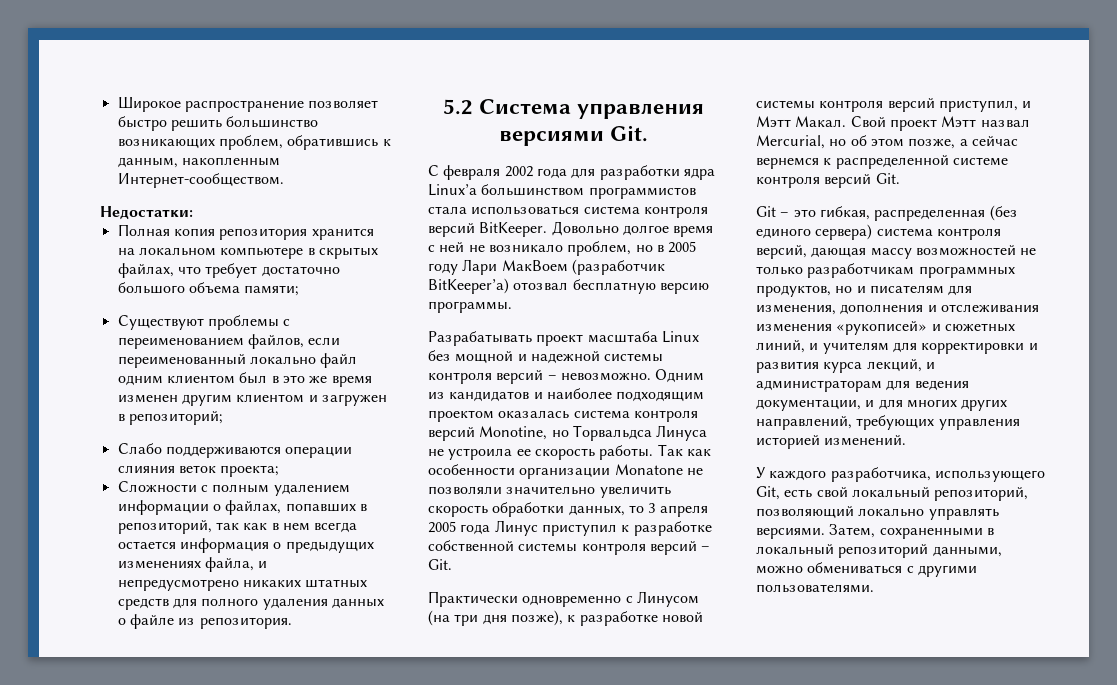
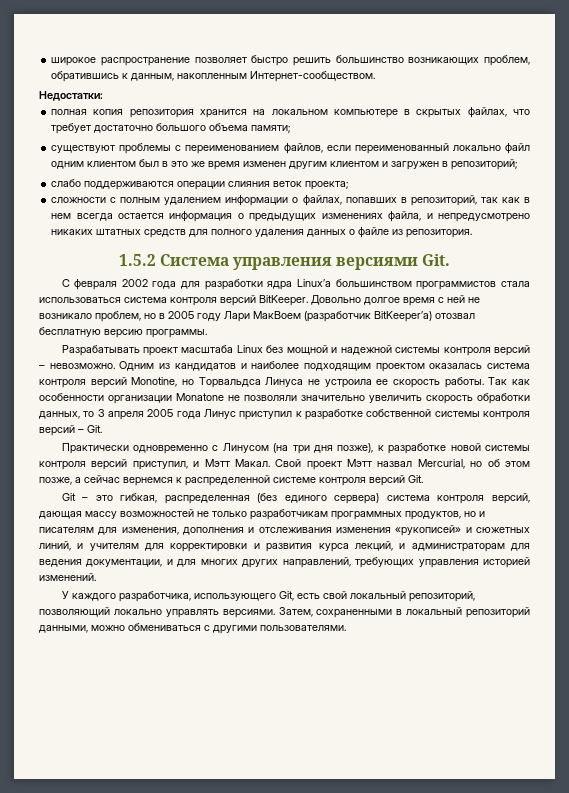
- Широкое распространение позволяет быстро решить большинство возникающих проблем, обратившись к данным, накопленным Интернет-сообществом.
+ широкое распространение позволяет быстро решить большинство возникающих проблем, обратившись к данным, накопленным Интернет-сообществом.
- Полная копия репозитория хранится на локальном компьютере в скрытых файлах, что требует достаточно большого объема памяти;
+ полная копия репозитория хранится на локальном компьютере в скрытых файлах, что требует достаточно большого объема памяти;
- Существуют проблемы с переименованием файлов, если переименованный локально файл одним клиентом был в это же время изменен другим клиентом и загружен в репозиторий;
+ существуют проблемы с переименованием файлов, если переименованный локально файл одним клиентом был в это же время изменен другим клиентом и загружен в репозиторий;
- Слабо поддерживаются операции слияния веток проекта;
+ слабо поддерживаются операции слияния веток проекта;
- Сложности с полным удалением информации о файлах, попавших в репозиторий, так как в нем всегда остается информация о предыдущих изменениях файла, и непредусмотрено никаких штатных средств для полного удаления данных о файле из репозитория.
+ сложности с полным удалением информации о файлах, попавших в репозиторий, так как в нем всегда остается информация о предыдущих изменениях файла, и непредусмотрено никаких штатных средств для полного удаления данных о файле из репозитория.
- 5.2 Система управления версиями Git.
+ 1.5.2 Система управления версиями Git.

